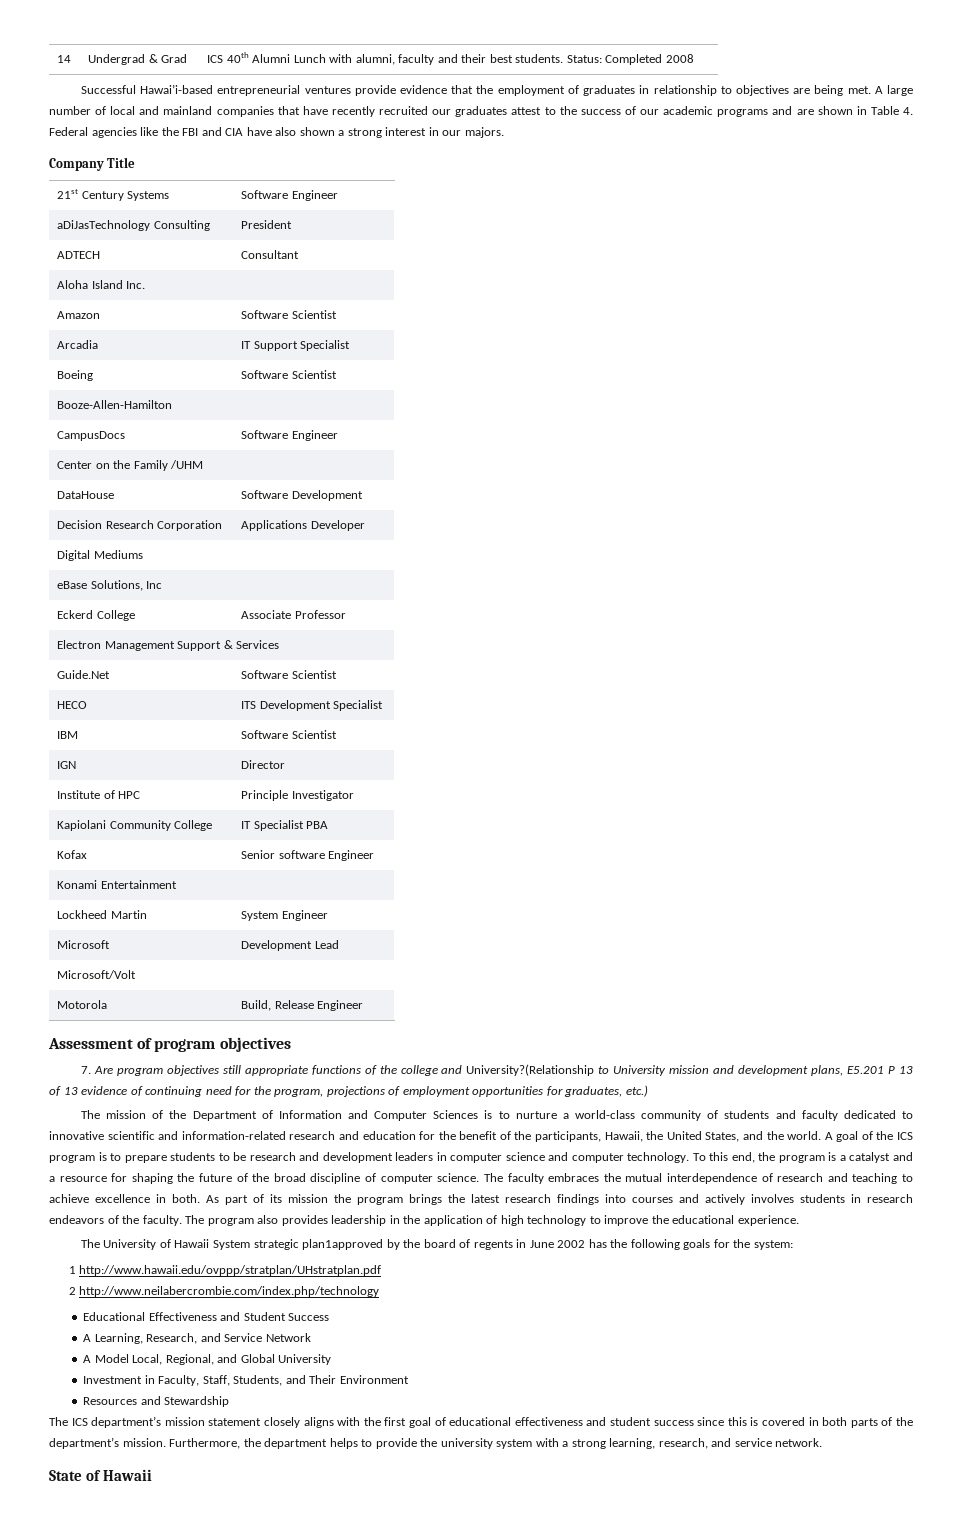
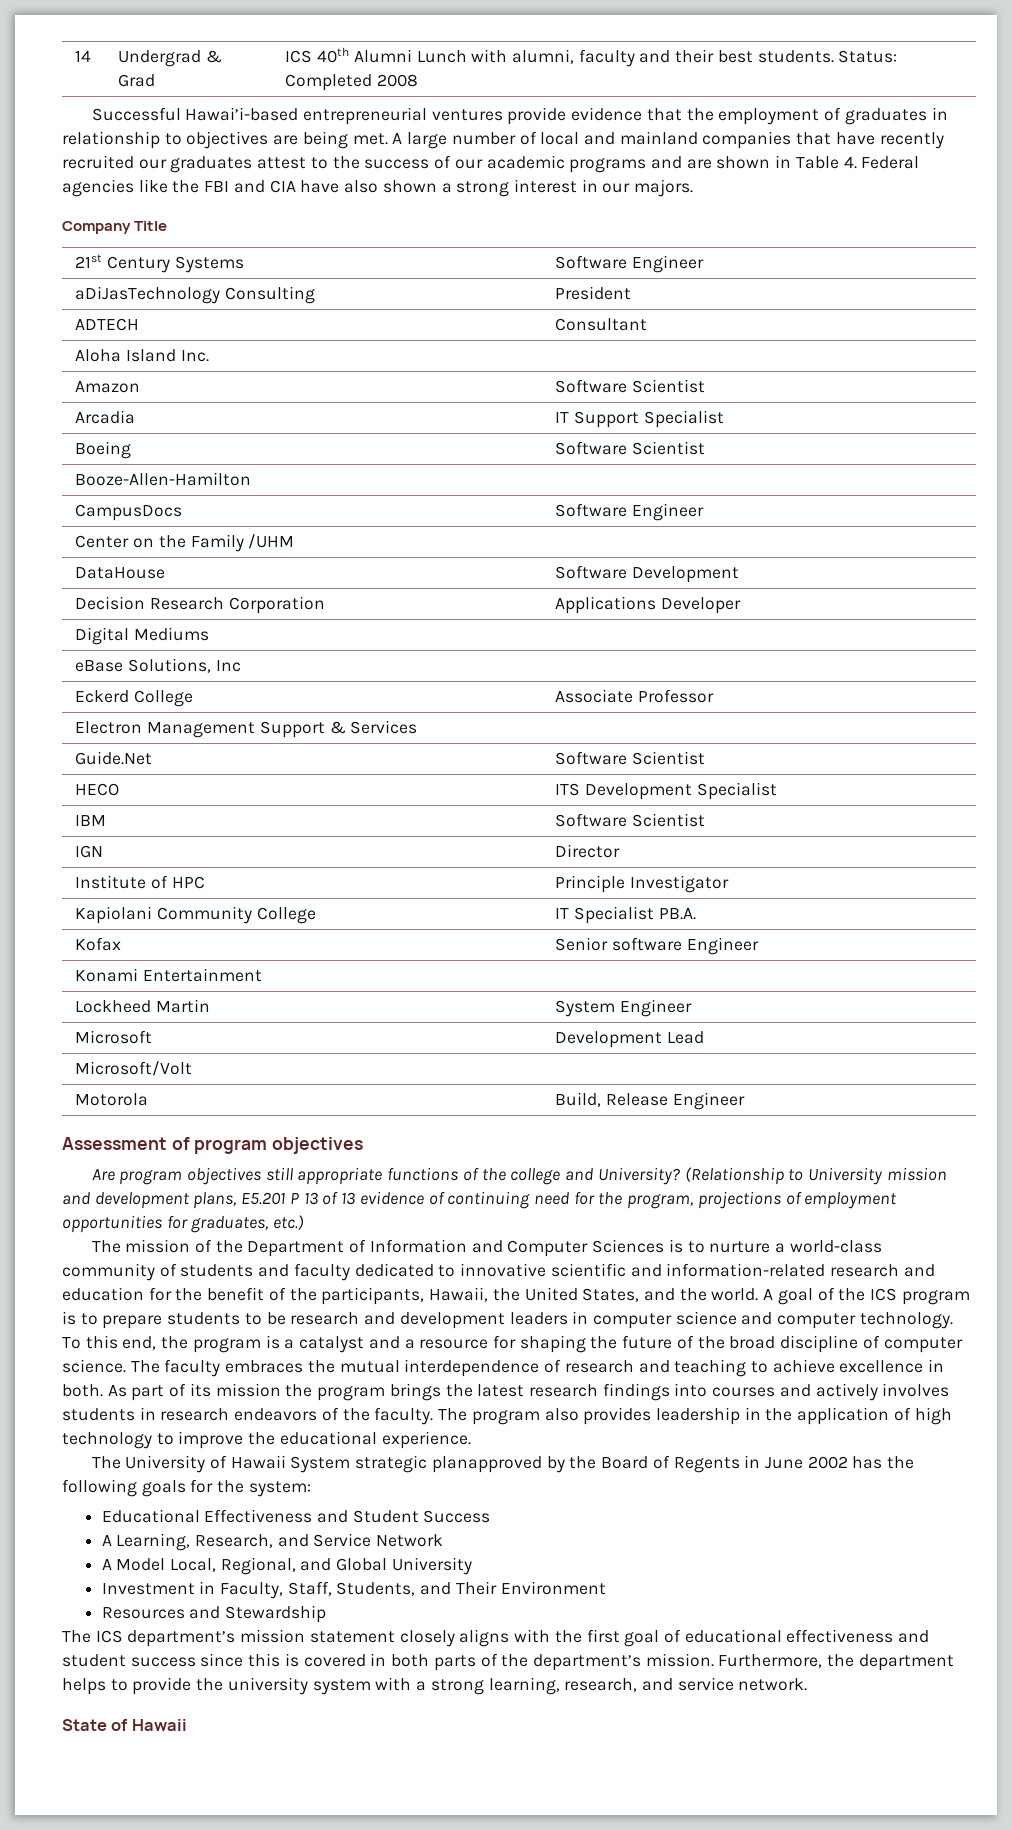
- Kapiolani Community College | IT Specialist PBA
+ Kapiolani Community College | IT Specialist PB.A.
- 7. Are program objectives still appropriate functions of the college and University?(Relationship to University mission and development plans, E5.201 P 13 of 13 evidence of continuing need for the program, projections of employment opportunities for graduates, etc.)
+ Are program objectives still appropriate functions of the college and University? (Relationship to University mission and development plans, E5.201 P 13 of 13 evidence of continuing need for the program, projections of employment opportunities for graduates, etc.)
- The University of Hawaii System strategic plan1approved by the board of regents in June 2002 has the following goals for the system:
+ The University of Hawaii System strategic planapproved by the Board of Regents in June 2002 has the following goals for the system:
- 1 http://www.hawaii.edu/ovppp/stratplan/UHstratplan.pdf
- 2 http://www.neilabercrombie.com/index.php/technology

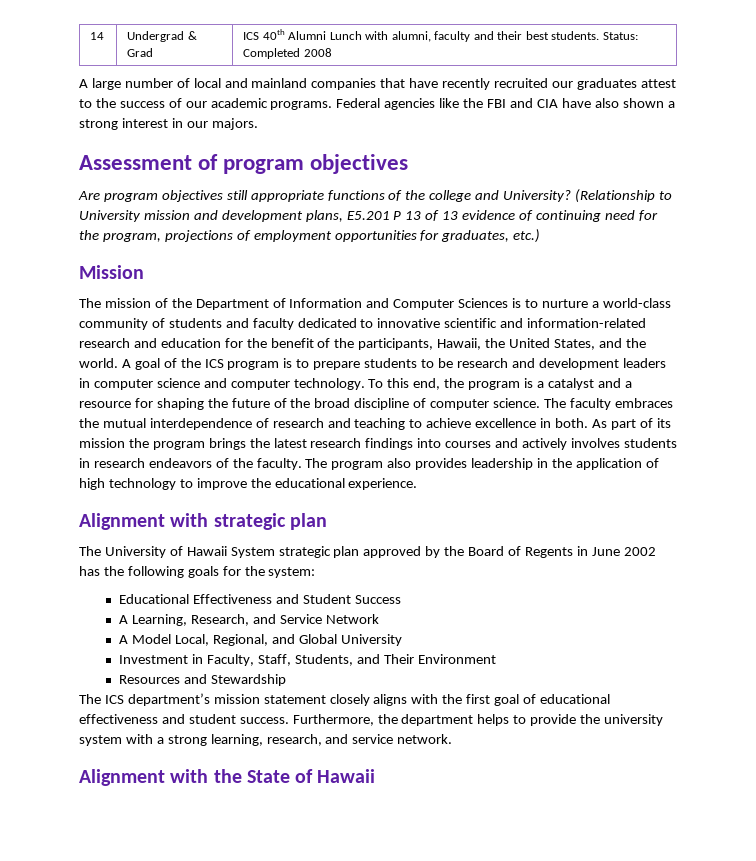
- Successful Hawai’i-based entrepreneurial ventures provide evidence that the employment of graduates in relationship to objectives are being met. A large number of local and mainland companies that have recently recruited our graduates attest to the success of our academic programs and are shown in Table 4. Federal agencies like the FBI and CIA have also shown a strong interest in our majors.
+ A large number of local and mainland companies that have recently recruited our graduates attest to the success of our academic programs. Federal agencies like the FBI and CIA have also shown a strong interest in our majors.
- Company Title
- 21st Century Systems | Software Engineer
- aDiJasTechnology Consulting | President
- ADTECH | Consultant
- Aloha Island Inc.
- Amazon | Software Scientist
- Arcadia | IT Support Specialist
- Boeing | Software Scientist
- Booze-Allen-Hamilton
- CampusDocs | Software Engineer
- Center on the Family /UHM
- DataHouse | Software Development
- Decision Research Corporation | Applications Developer
- Digital Mediums
- eBase Solutions, Inc
- Eckerd College | Associate Professor
- Electron Management Support & Services
- Guide.Net | Software Scientist
- HECO | ITS Development Specialist
- IBM | Software Scientist
- IGN | Director
- Institute of HPC | Principle Investigator
- Kapiolani Community College | IT Specialist PB.A.
- Kofax | Senior software Engineer
- Konami Entertainment
- Lockheed Martin | System Engineer
- Microsoft | Development Lead
- Microsoft/Volt
- Motorola | Build, Release Engineer
+ Mission
+ Alignment with strategic plan
- The University of Hawaii System strategic planapproved by the Board of Regents in June 2002 has the following goals for the system:
+ The University of Hawaii System strategic plan approved by the Board of Regents in June 2002 has the following goals for the system:
- The ICS department’s mission statement closely aligns with the first goal of educational effectiveness and student success since this is covered in both parts of the department’s mission.
+ The ICS department’s mission statement closely aligns with the first goal of educational effectiveness and student success.
- State of Hawaii
+ Alignment with the State of Hawaii

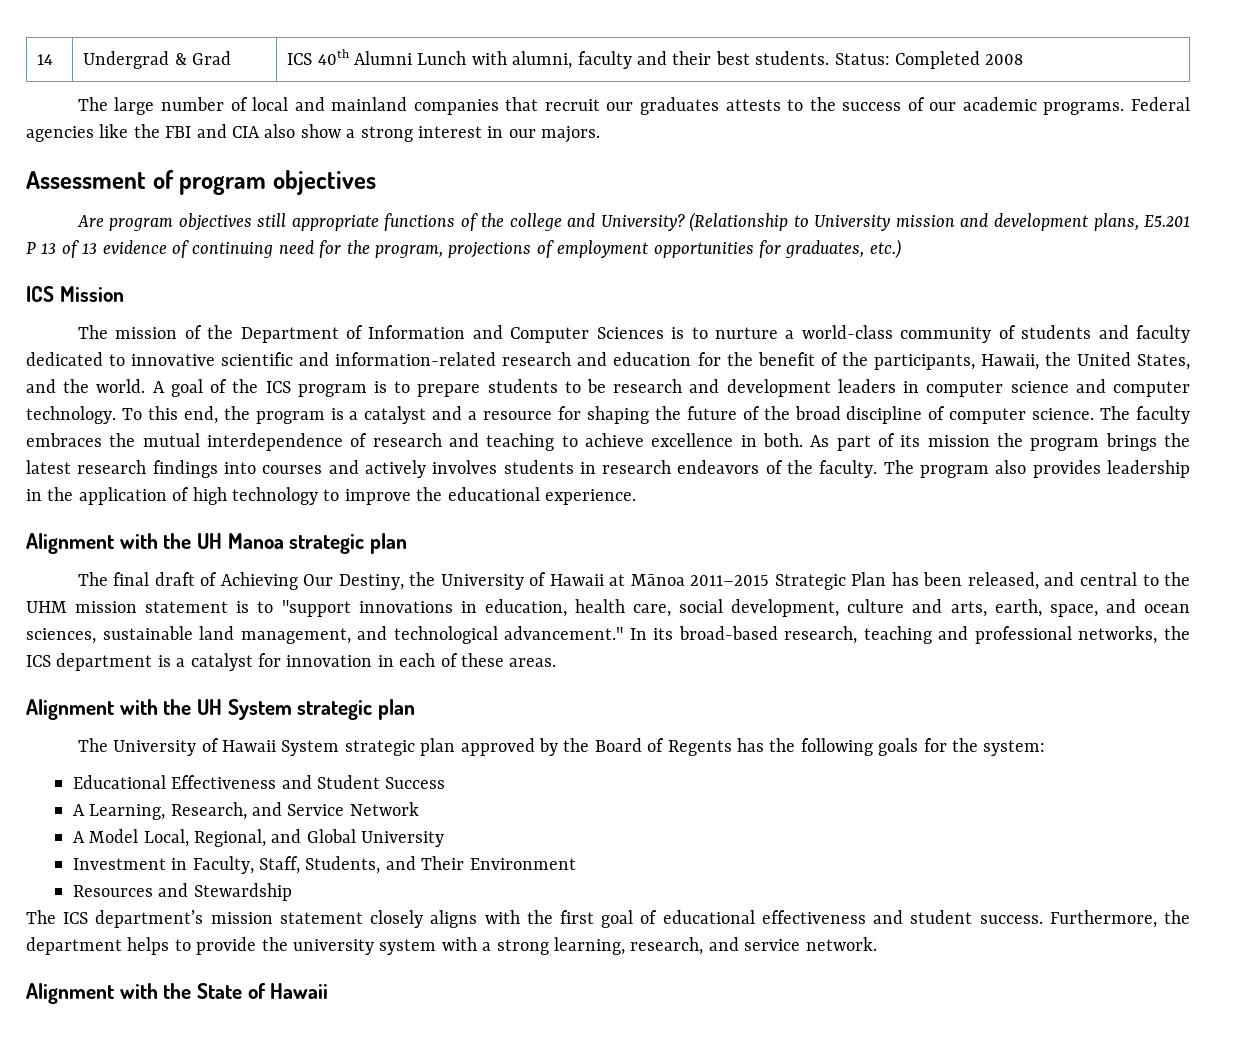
- A large number of local and mainland companies that have recently recruited our graduates attest to the success of our academic programs.
+ The large number of local and mainland companies that recruit our graduates attests to the success of our academic programs.
- Federal agencies like the FBI and CIA have also shown a strong interest in our majors.
+ Federal agencies like the FBI and CIA also show a strong interest in our majors.
- Mission
+ ICS Mission
- Alignment with strategic plan
+ Alignment with the UH Manoa strategic plan
+ The final draft of Achieving Our Destiny, the University of Hawaii at Mānoa 2011–2015 Strategic Plan has been released, and central to the UHM mission statement is to "support innovations in education, health care, social development, culture and arts, earth, space, and ocean sciences, sustainable land management, and technological advancement." In its broad-based research, teaching and professional networks, the ICS department is a catalyst for innovation in each of these areas.
+ Alignment with the UH System strategic plan
- The University of Hawaii System strategic plan approved by the Board of Regents in June 2002 has the following goals for the system:
+ The University of Hawaii System strategic plan approved by the Board of Regents has the following goals for the system:

